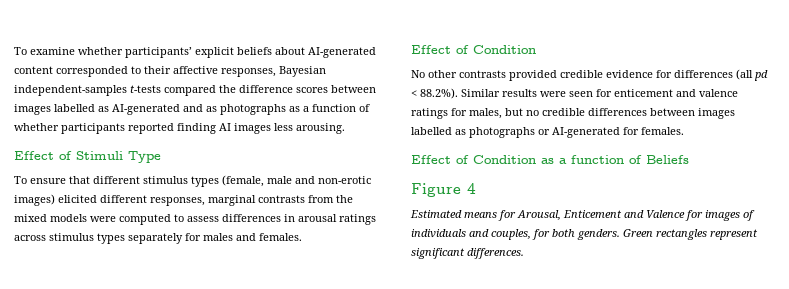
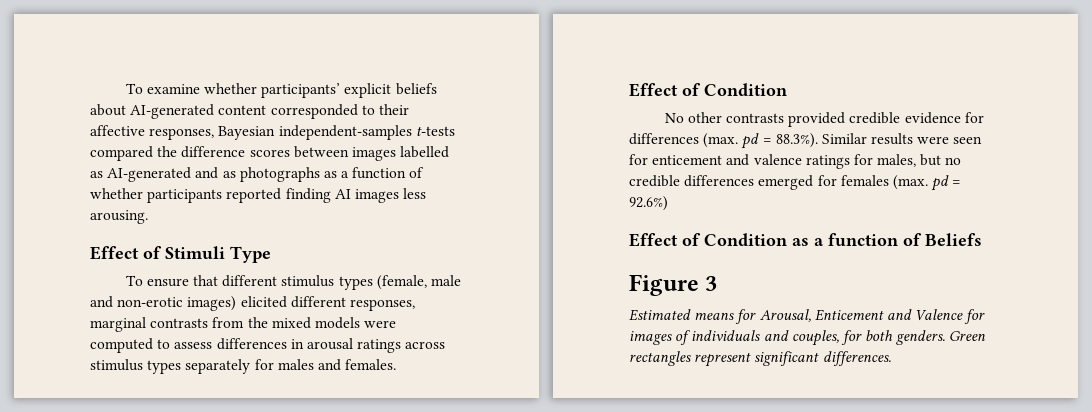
- No other contrasts provided credible evidence for differences (all pd < 88.2%). Similar results were seen for enticement and valence ratings for males, but no credible differences between images labelled as photographs or AI-generated for females.
+ No other contrasts provided credible evidence for differences (max. pd = 88.3%). Similar results were seen for enticement and valence ratings for males, but no credible differences emerged for females (max. pd = 92.6%)
- Figure 4
+ Figure 3

